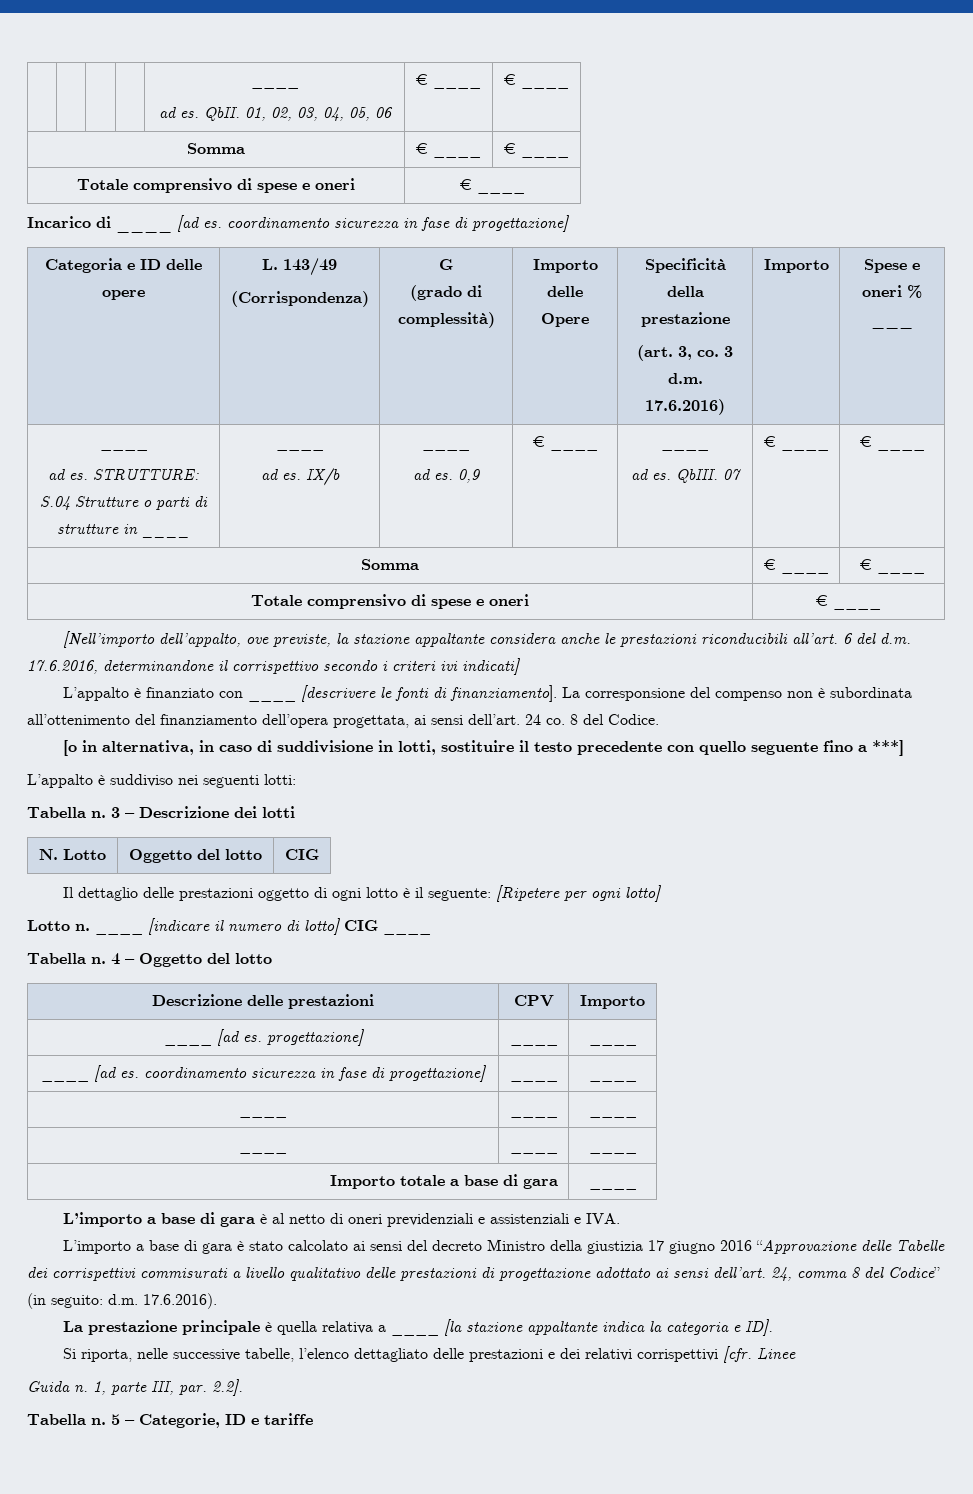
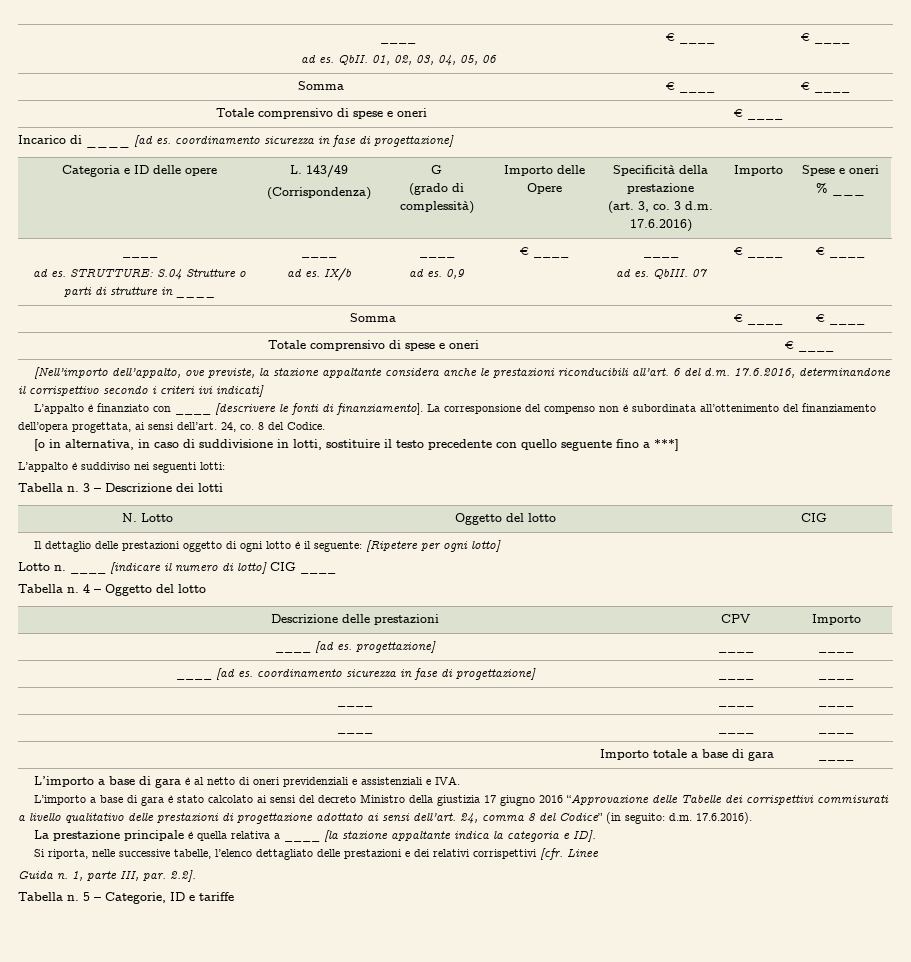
- 24 co.
+ 24, co.

